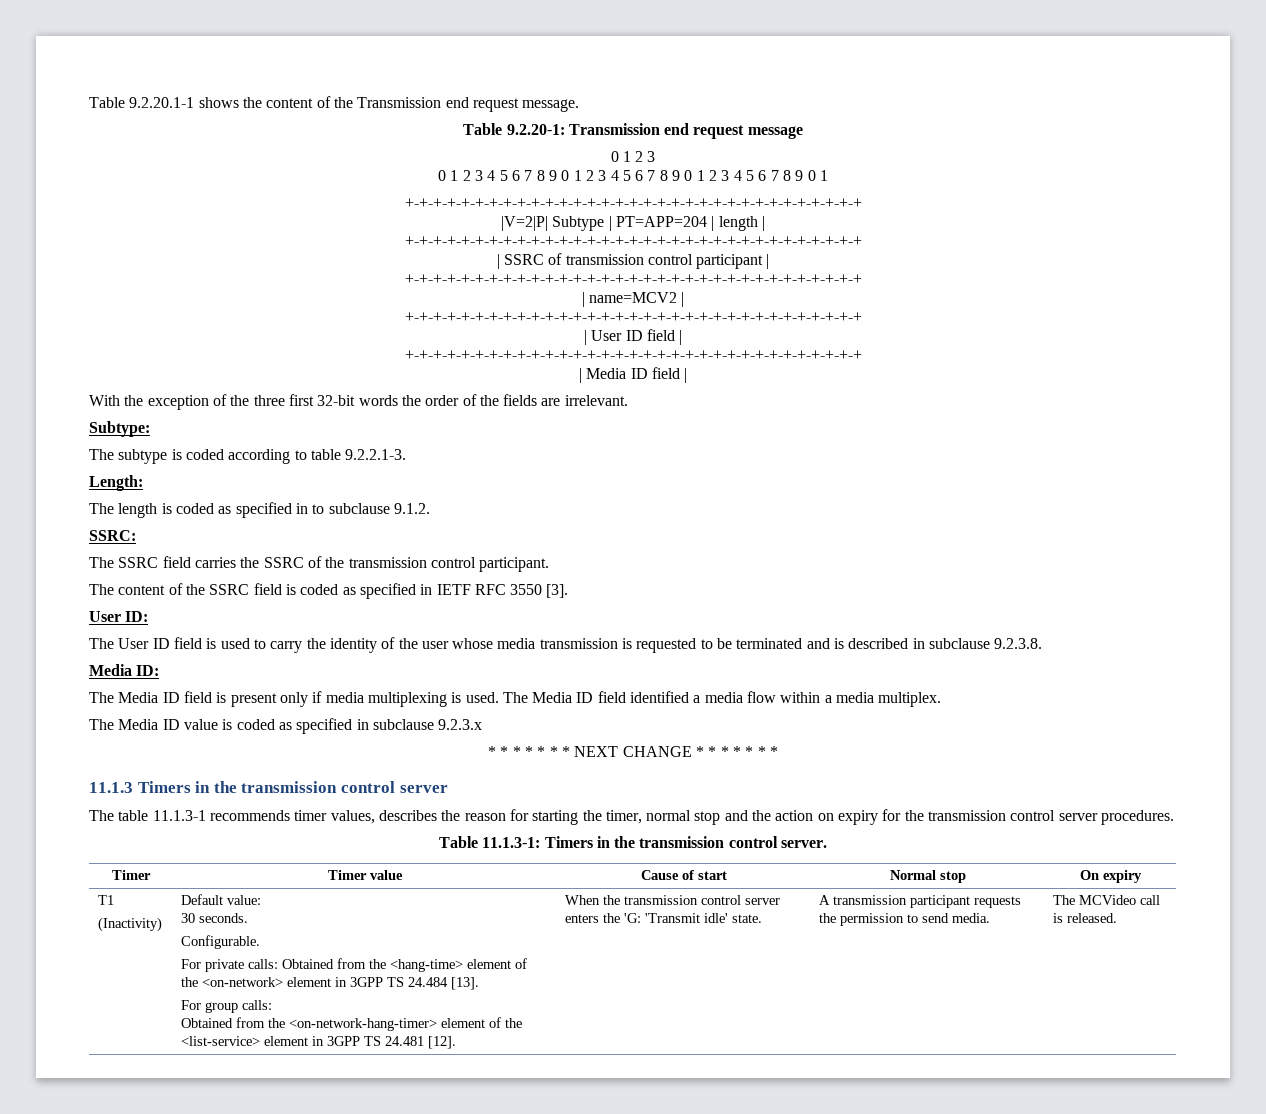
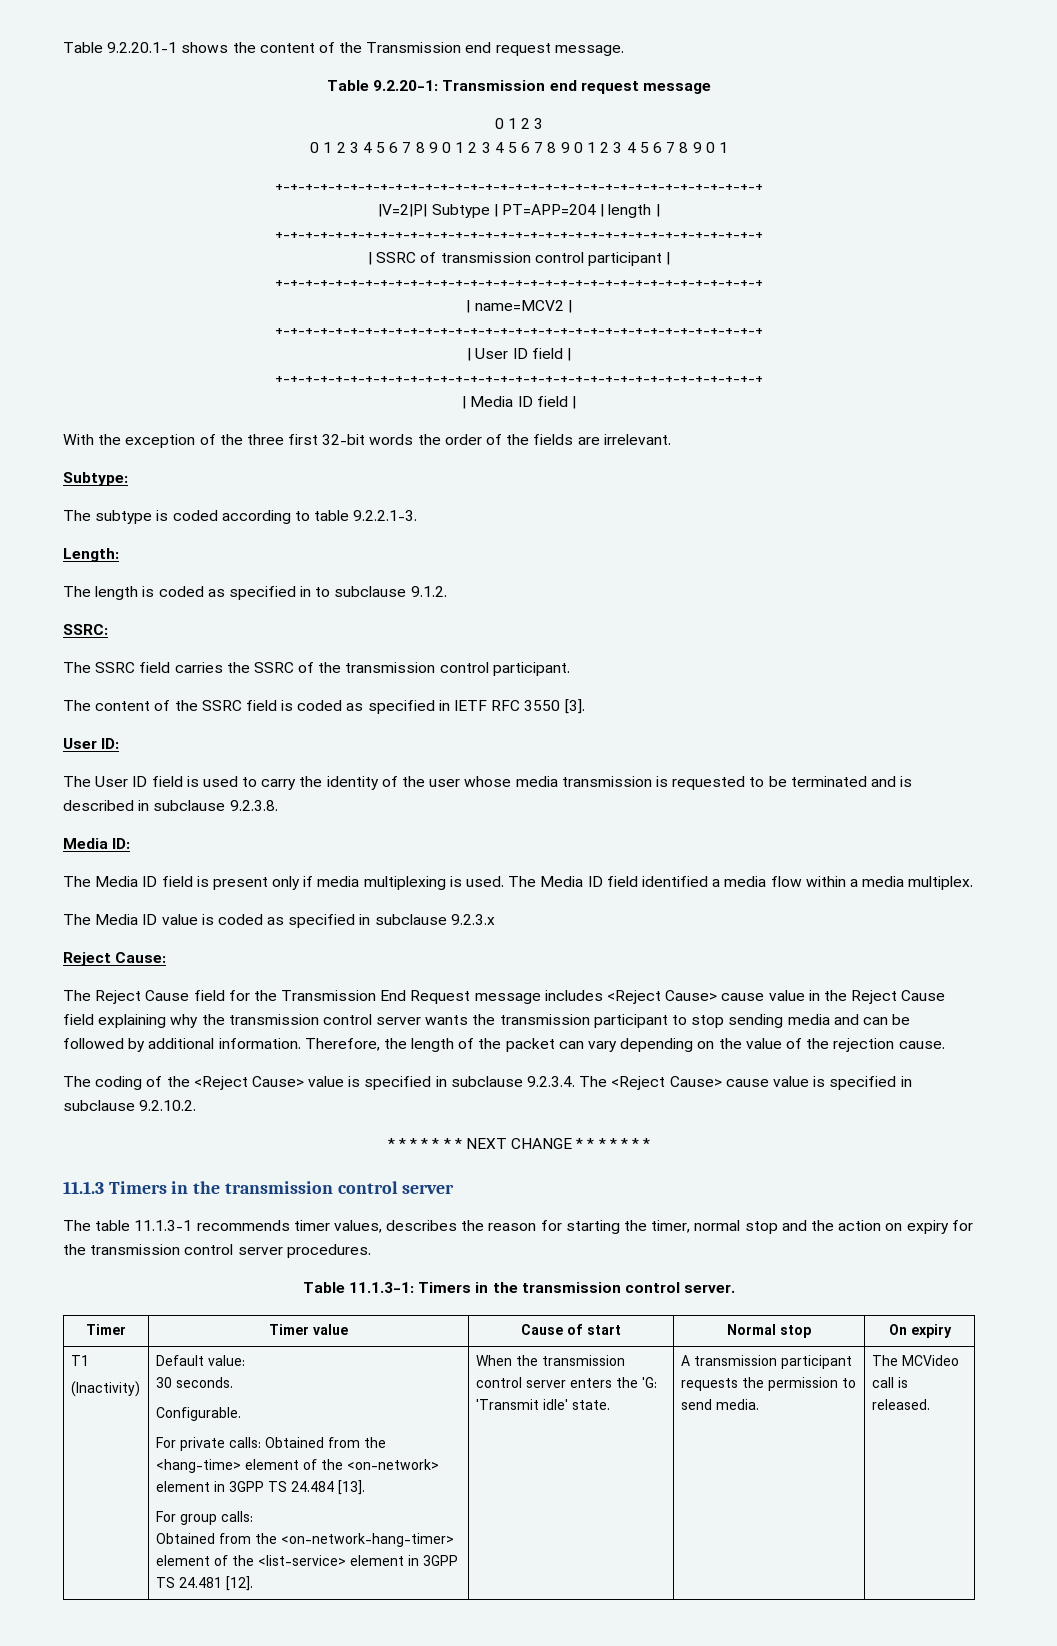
+ Reject Cause:
+ The Reject Cause field for the Transmission End Request message includes <Reject Cause> cause value in the Reject Cause field explaining why the transmission control server wants the transmission participant to stop sending media and can be followed by additional information. Therefore, the length of the packet can vary depending on the value of the rejection cause.
+ The coding of the <Reject Cause> value is specified in subclause 9.2.3.4. The <Reject Cause> cause value is specified in subclause 9.2.10.2.

